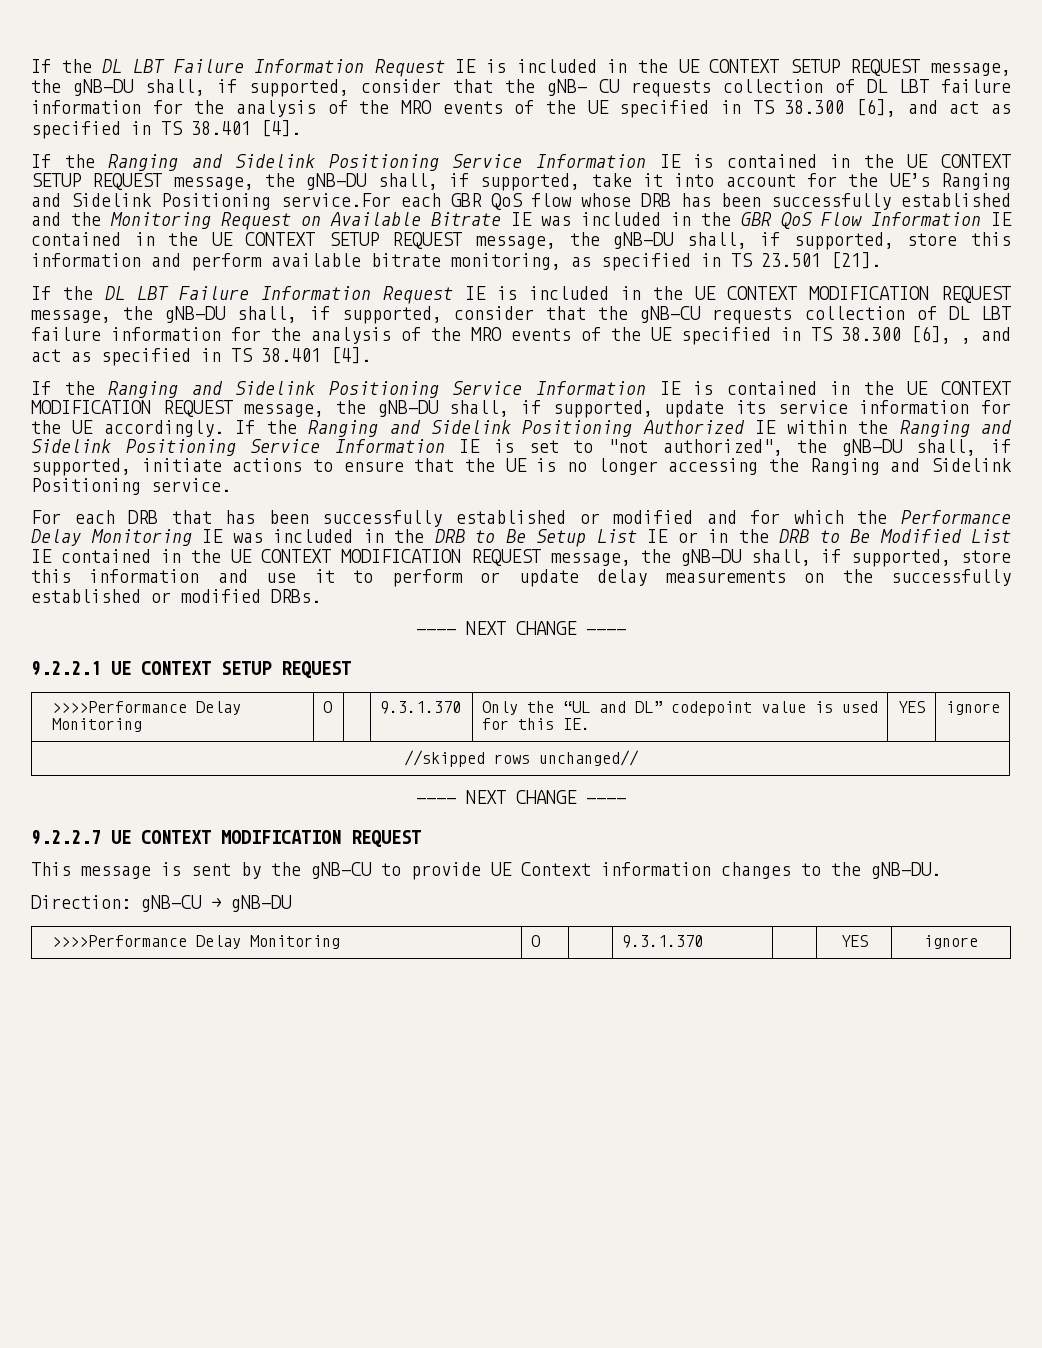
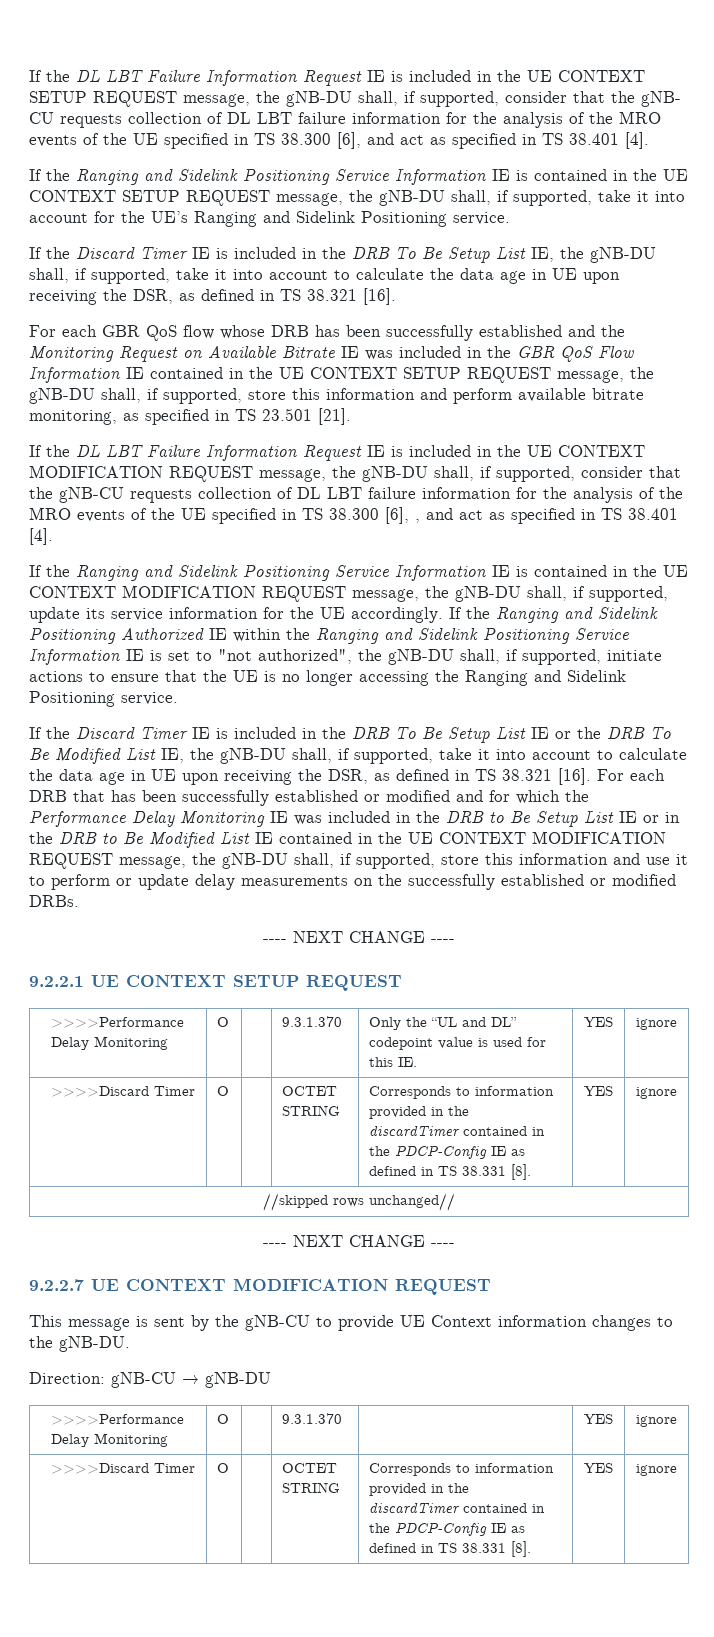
- If the Ranging and Sidelink Positioning Service Information IE is contained in the UE CONTEXT SETUP REQUEST message, the gNB-DU shall, if supported, take it into account for the UE’s Ranging and Sidelink Positioning service.For each GBR QoS flow whose DRB has been successfully established and the Monitoring Request on Available Bitrate IE was included in the GBR QoS Flow Information IE contained in the UE CONTEXT SETUP REQUEST message, the gNB-DU shall, if supported, store this information and perform available bitrate monitoring, as specified in TS 23.501 [21].
+ If the Ranging and Sidelink Positioning Service Information IE is contained in the UE CONTEXT SETUP REQUEST message, the gNB-DU shall, if supported, take it into account for the UE’s Ranging and Sidelink Positioning service.
+ If the Discard Timer IE is included in the DRB To Be Setup List IE, the gNB-DU shall, if supported, take it into account to calculate the data age in UE upon receiving the DSR, as defined in TS 38.321 [16].
+ For each GBR QoS flow whose DRB has been successfully established and the Monitoring Request on Available Bitrate IE was included in the GBR QoS Flow Information IE contained in the UE CONTEXT SETUP REQUEST message, the gNB-DU shall, if supported, store this information and perform available bitrate monitoring, as specified in TS 23.501 [21].
+ If the Discard Timer IE is included in the DRB To Be Setup List IE or the DRB To Be Modified List IE, the gNB-DU shall, if supported, take it into account to calculate the data age in UE upon receiving the DSR, as defined in TS 38.321 [16].
  >>>>Performance Delay Monitoring | O | | 9.3.1.370 | Only the “UL and DL” codepoint value is used for this IE. | YES | ignore
+ >>>>Discard Timer | O | | OCTET STRING | Corresponds to information provided in the discardTimer contained in the PDCP-Config IE as defined in TS 38.331 [8]. | YES | ignore
  >>>>Performance Delay Monitoring | O | | 9.3.1.370 | | YES | ignore
+ >>>>Discard Timer | O | | OCTET STRING | Corresponds to information provided in the discardTimer contained in the PDCP-Config IE as defined in TS 38.331 [8]. | YES | ignore

